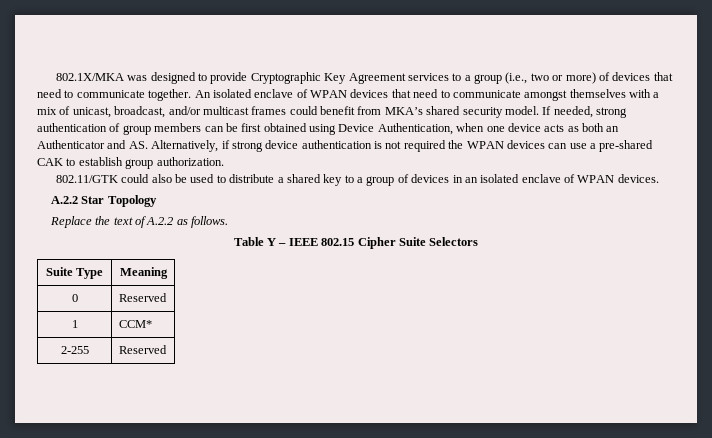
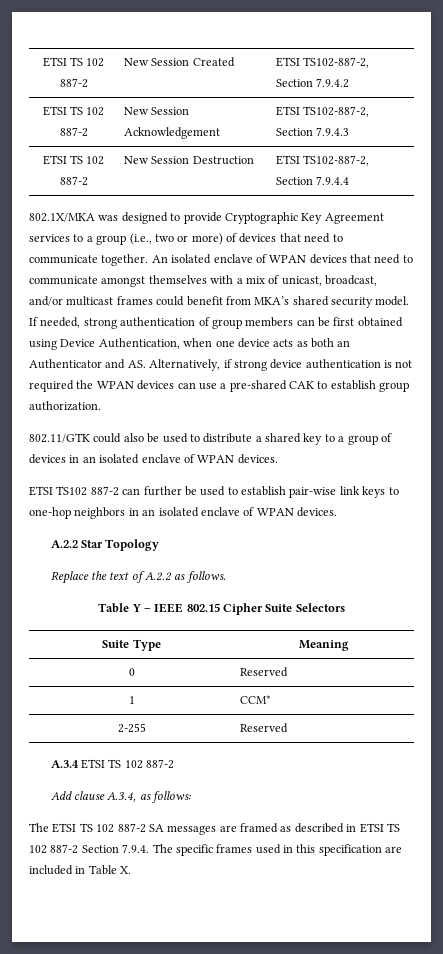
+ ETSI TS 102 887-2 | New Session Created | ETSI TS102-887-2, Section 7.9.4.2
+ ETSI TS 102 887-2 | New Session Acknowledgement | ETSI TS102-887-2, Section 7.9.4.3
+ ETSI TS 102 887-2 | New Session Destruction | ETSI TS102-887-2, Section 7.9.4.4
+ ETSI TS102 887-2 can further be used to establish pair-wise link keys to one-hop neighbors in an isolated enclave of WPAN devices.
+ A.3.4 ETSI TS 102 887-2
+ Add clause A.3.4, as follows:
+ The ETSI TS 102 887-2 SA messages are framed as described in ETSI TS 102 887-2 Section 7.9.4. The specific frames used in this specification are included in Table X.

